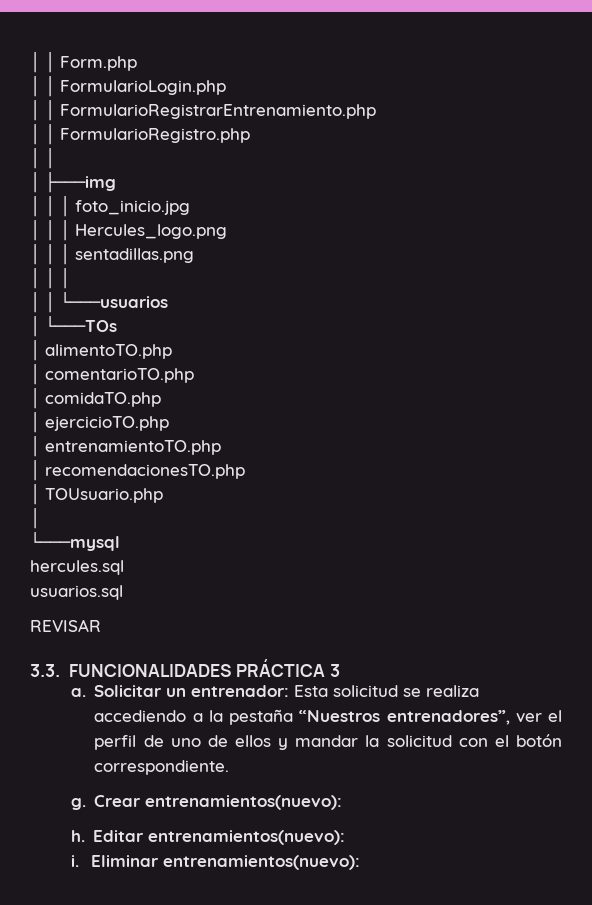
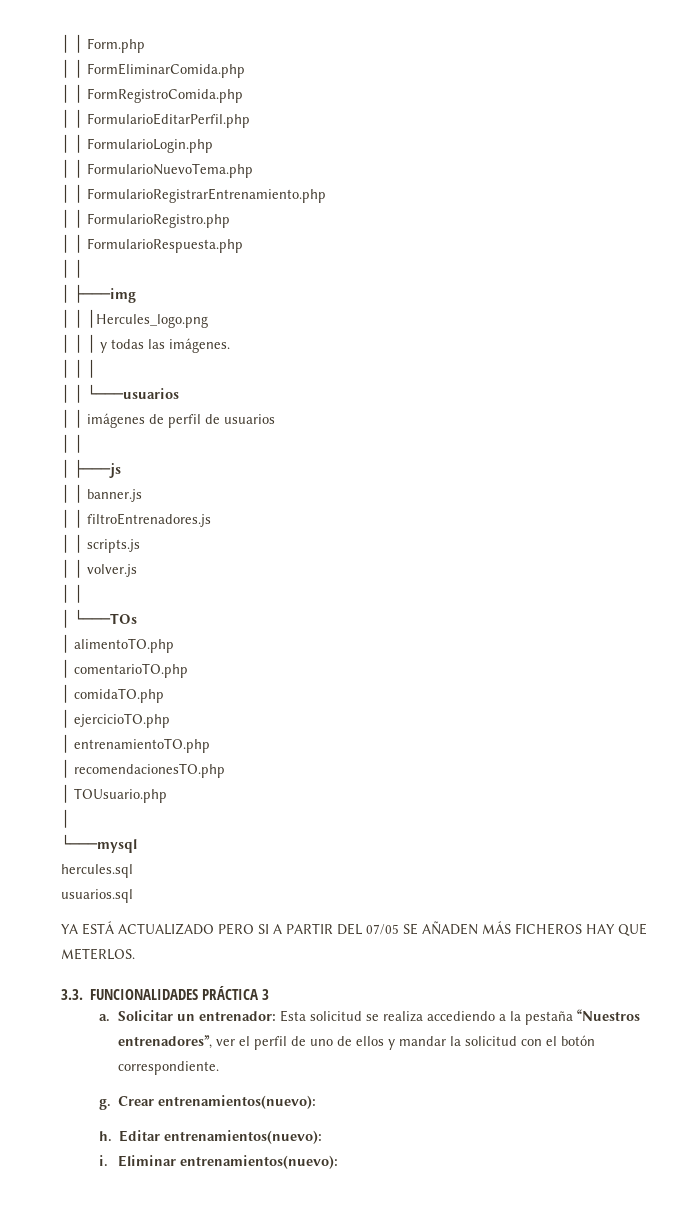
+ │ │ FormEliminarComida.php
+ │ │ FormRegistroComida.php
+ │ │ FormularioEditarPerfil.php
+ │ │ FormularioNuevoTema.php
+ │ │ FormularioRespuesta.php
- │ │ │ foto_inicio.jpg
- │ │ │ Hercules_logo.png
- │ │ │ sentadillas.png
+ │ │ │Hercules_logo.png
+ │ │ │ y todas las imágenes.
+ │ │ imágenes de perfil de usuarios
+ │ │
+ │ ├───js
+ │ │ banner.js
+ │ │ filtroEntrenadores.js
+ │ │ scripts.js
+ │ │ volver.js
+ │ │
- REVISAR
+ YA ESTÁ ACTUALIZADO PERO SI A PARTIR DEL 07/05 SE AÑADEN MÁS FICHEROS HAY QUE METERLOS.

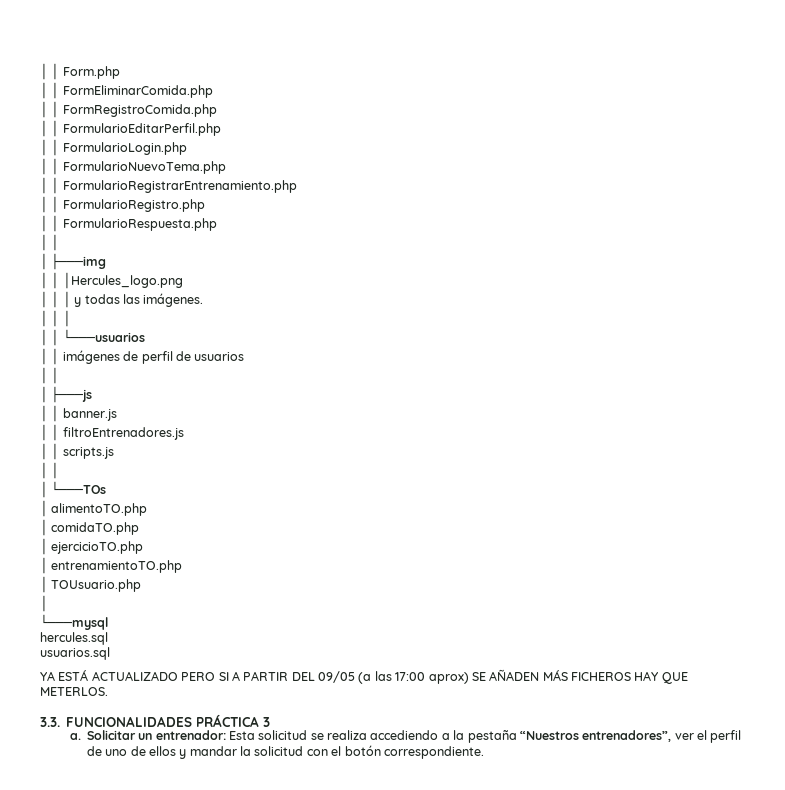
- │ │ volver.js
- │ comentarioTO.php
- │ recomendacionesTO.php
- YA ESTÁ ACTUALIZADO PERO SI A PARTIR DEL 07/05 SE AÑADEN MÁS FICHEROS HAY QUE METERLOS.
+ YA ESTÁ ACTUALIZADO PERO SI A PARTIR DEL 09/05 (a las 17:00 aprox) SE AÑADEN MÁS FICHEROS HAY QUE METERLOS.
- g. Crear entrenamientos(nuevo):
- h. Editar entrenamientos(nuevo):
- i. Eliminar entrenamientos(nuevo):

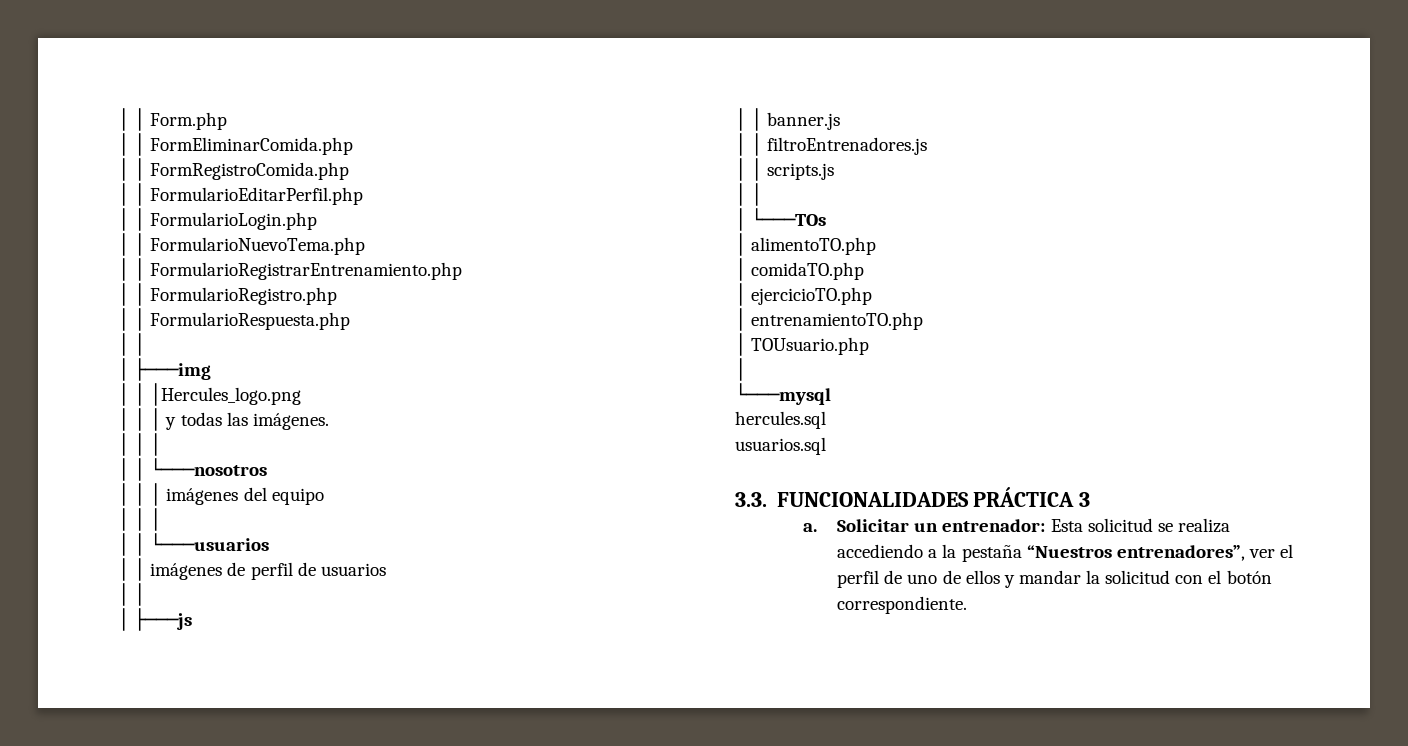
+ │ │ └───nosotros
+ │ │ │ imágenes del equipo
+ │ │ │
- YA ESTÁ ACTUALIZADO PERO SI A PARTIR DEL 09/05 (a las 17:00 aprox) SE AÑADEN MÁS FICHEROS HAY QUE METERLOS.

